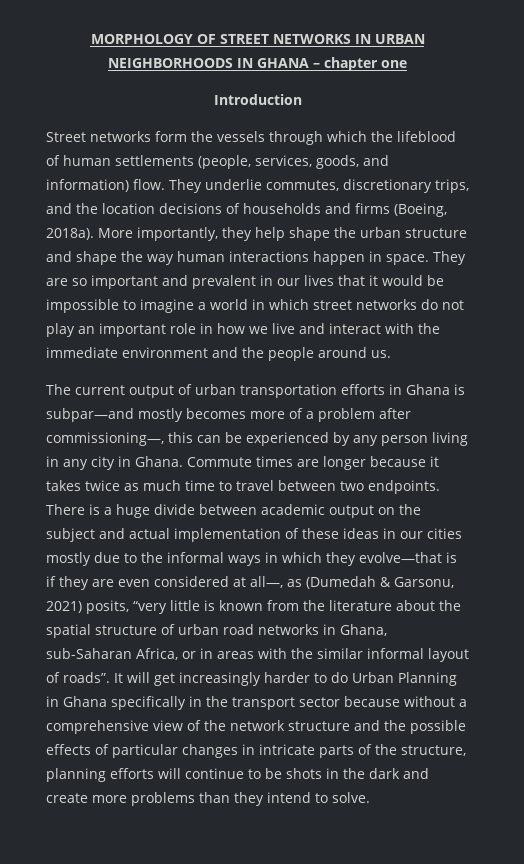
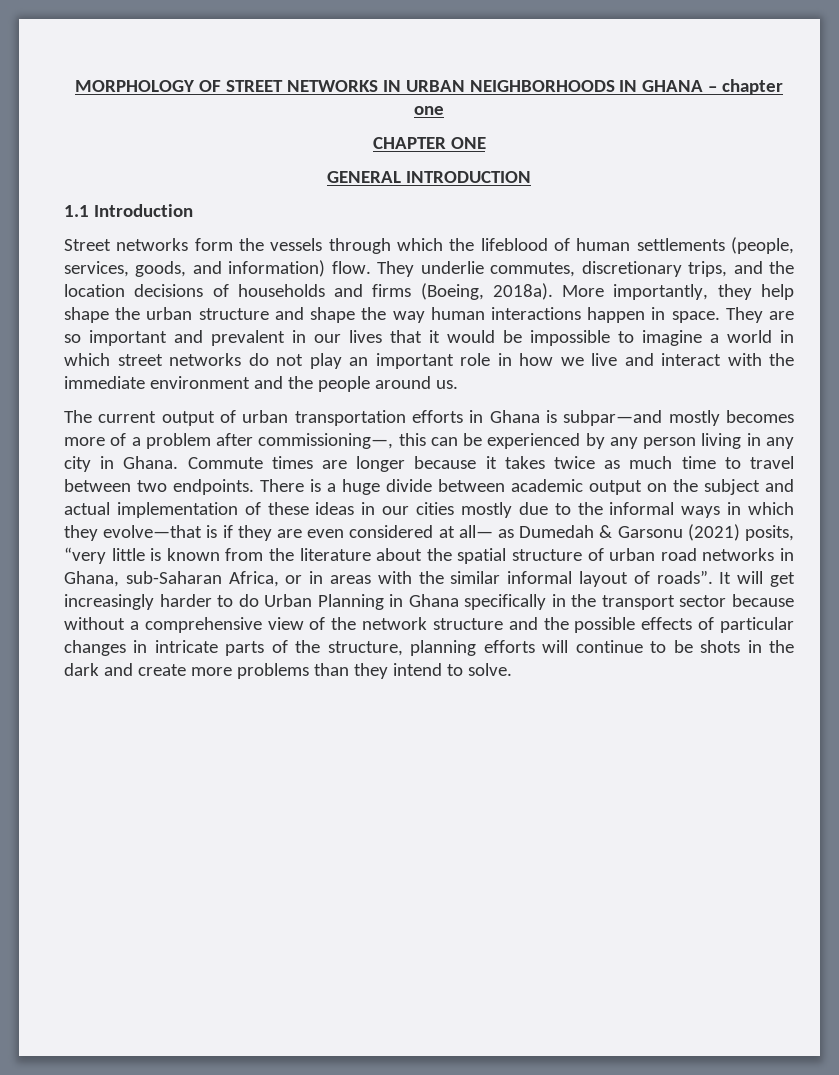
- Introduction
+ CHAPTER ONE
+ GENERAL INTRODUCTION
+ 1.1 Introduction
- There is a huge divide between academic output on the subject and actual implementation of these ideas in our cities mostly due to the informal ways in which they evolve—that is if they are even considered at all—, as (Dumedah & Garsonu, 2021) posits, “very little is known from the literature about the spatial structure of urban road networks in Ghana, sub-Saharan Africa, or in areas with the similar informal layout of roads”.
+ There is a huge divide between academic output on the subject and actual implementation of these ideas in our cities mostly due to the informal ways in which they evolve—that is if they are even considered at all— as Dumedah & Garsonu (2021) posits, “very little is known from the literature about the spatial structure of urban road networks in Ghana, sub-Saharan Africa, or in areas with the similar informal layout of roads”.

